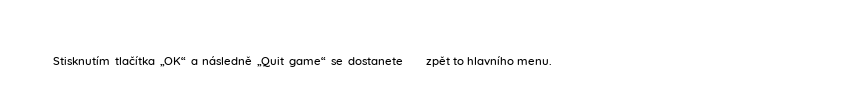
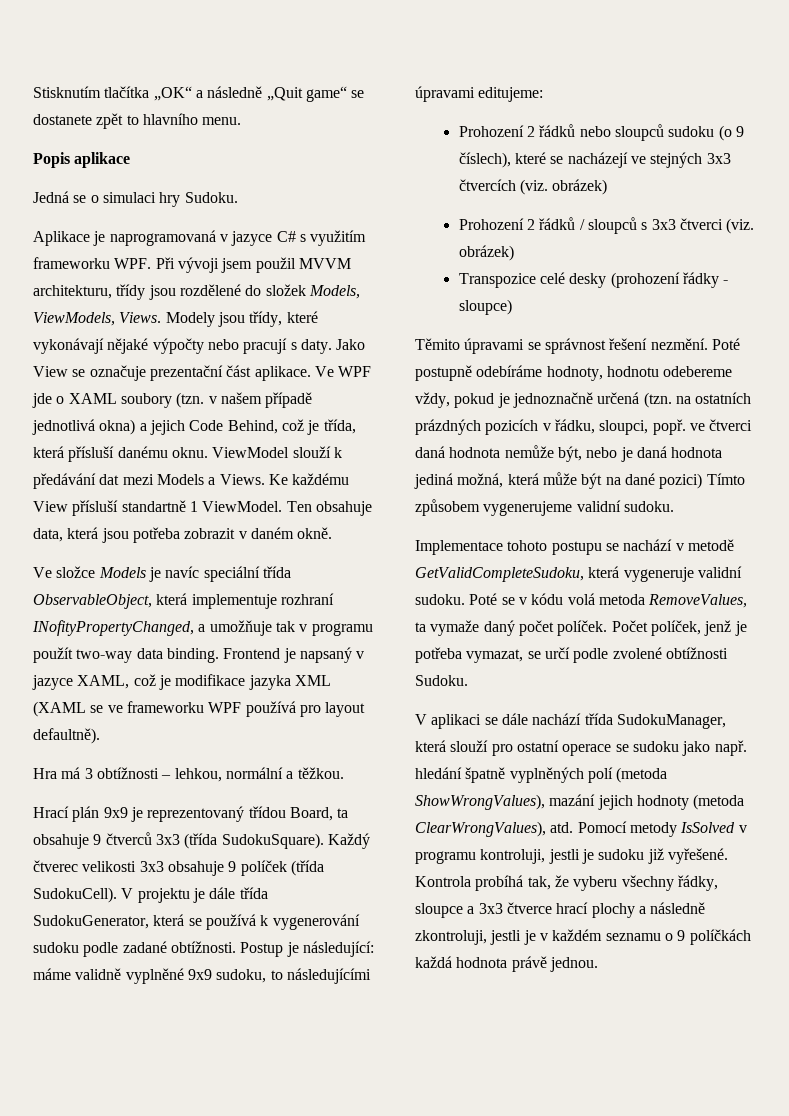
+ Popis aplikace
+ Jedná se o simulaci hry Sudoku.
+ Aplikace je naprogramovaná v jazyce C# s využitím frameworku WPF. Při vývoji jsem použil MVVM architekturu, třídy jsou rozdělené do složek Models, ViewModels, Views. Modely jsou třídy, které vykonávají nějaké výpočty nebo pracují s daty. Jako View se označuje prezentační část aplikace. Ve WPF jde o XAML soubory (tzn. v našem případě jednotlivá okna) a jejich Code Behind, což je třída, která přísluší danému oknu. ViewModel slouží k předávání dat mezi Models a Views. Ke každému View přísluší standartně 1 ViewModel. Ten obsahuje data, která jsou potřeba zobrazit v daném okně.
+ Ve složce Models je navíc speciální třída ObservableObject, která implementuje rozhraní INofityPropertyChanged, a umožňuje tak v programu použít two-way data binding. Frontend je napsaný v jazyce XAML, což je modifikace jazyka XML (XAML se ve frameworku WPF používá pro layout defaultně).
+ Hra má 3 obtížnosti – lehkou, normální a těžkou.
+ Hrací plán 9x9 je reprezentovaný třídou Board, ta obsahuje 9 čtverců 3x3 (třída SudokuSquare). Každý čtverec velikosti 3x3 obsahuje 9 políček (třída SudokuCell). V projektu je dále třída SudokuGenerator, která se používá k vygenerování sudoku podle zadané obtížnosti. Postup je následující: máme validně vyplněné 9x9 sudoku, to následujícími úpravami editujeme:
+ Prohození 2 řádků nebo sloupců sudoku (o 9 číslech), které se nacházejí ve stejných 3x3 čtvercích (viz. obrázek)
+ Prohození 2 řádků / sloupců s 3x3 čtverci (viz. obrázek)
+ Transpozice celé desky (prohození řádky - sloupce)
+ Těmito úpravami se správnost řešení nezmění. Poté postupně odebíráme hodnoty, hodnotu odebereme vždy, pokud je jednoznačně určená (tzn. na ostatních prázdných pozicích v řádku, sloupci, popř. ve čtverci daná hodnota nemůže být, nebo je daná hodnota jediná možná, která může být na dané pozici) Tímto způsobem vygenerujeme validní sudoku.
+ Implementace tohoto postupu se nachází v metodě GetValidCompleteSudoku, která vygeneruje validní sudoku. Poté se v kódu volá metoda RemoveValues, ta vymaže daný počet políček. Počet políček, jenž je potřeba vymazat, se určí podle zvolené obtížnosti Sudoku.
+ V aplikaci se dále nachází třída SudokuManager, která slouží pro ostatní operace se sudoku jako např. hledání špatně vyplněných polí (metoda ShowWrongValues), mazání jejich hodnoty (metoda ClearWrongValues), atd. Pomocí metody IsSolved v programu kontroluji, jestli je sudoku již vyřešené. Kontrola probíhá tak, že vyberu všechny řádky, sloupce a 3x3 čtverce hrací plochy a následně zkontroluji, jestli je v každém seznamu o 9 políčkách každá hodnota právě jednou.

